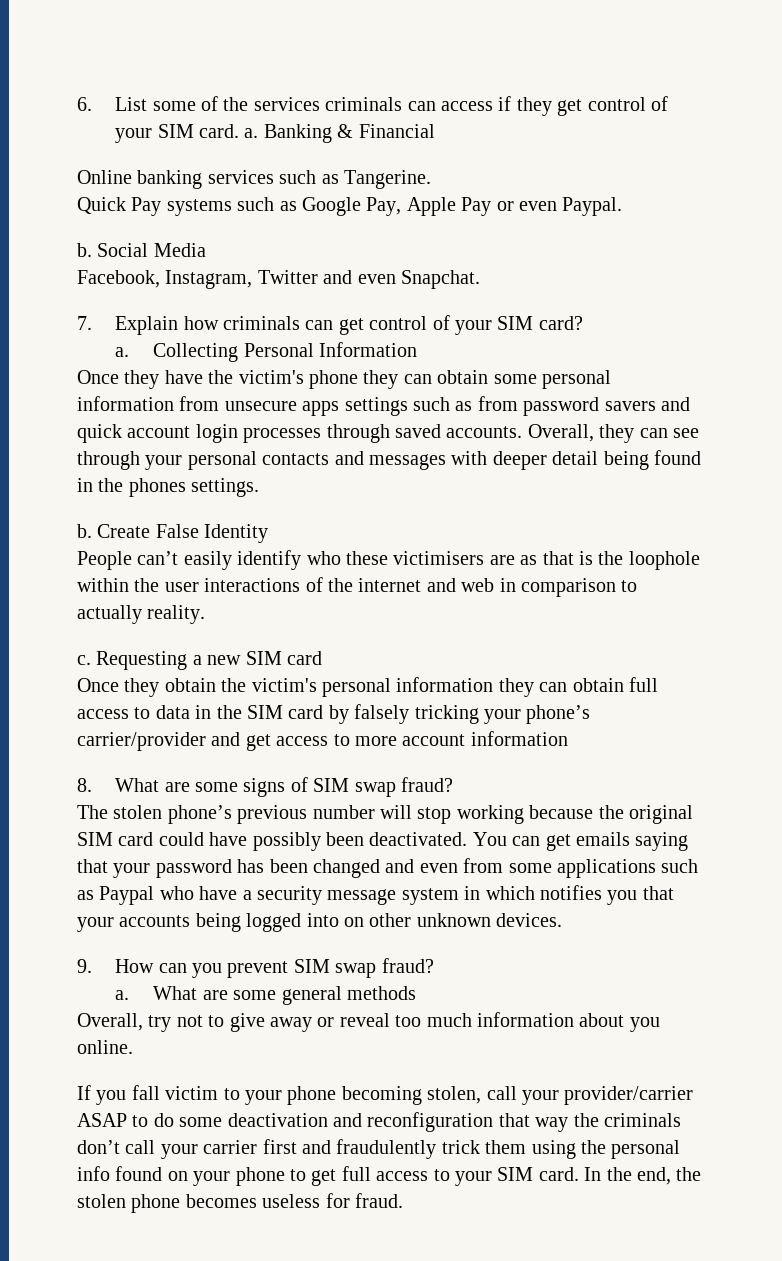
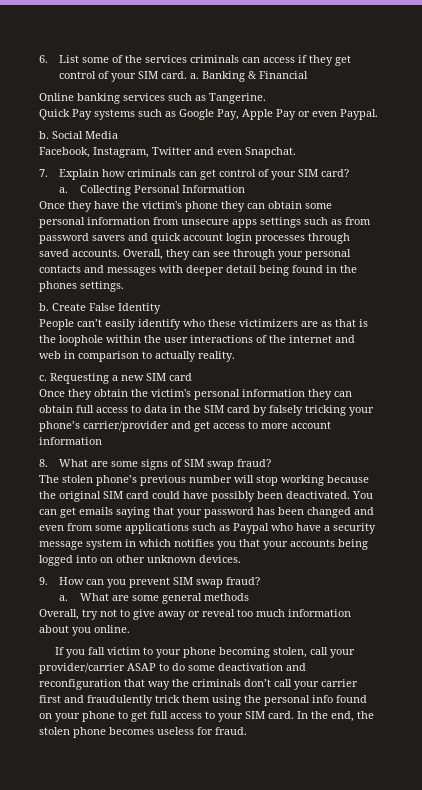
- People can’t easily identify who these victimisers are as that is the loophole within the user interactions of the internet and web in comparison to actually reality.
+ People can’t easily identify who these victimizers are as that is the loophole within the user interactions of the internet and web in comparison to actually reality.

